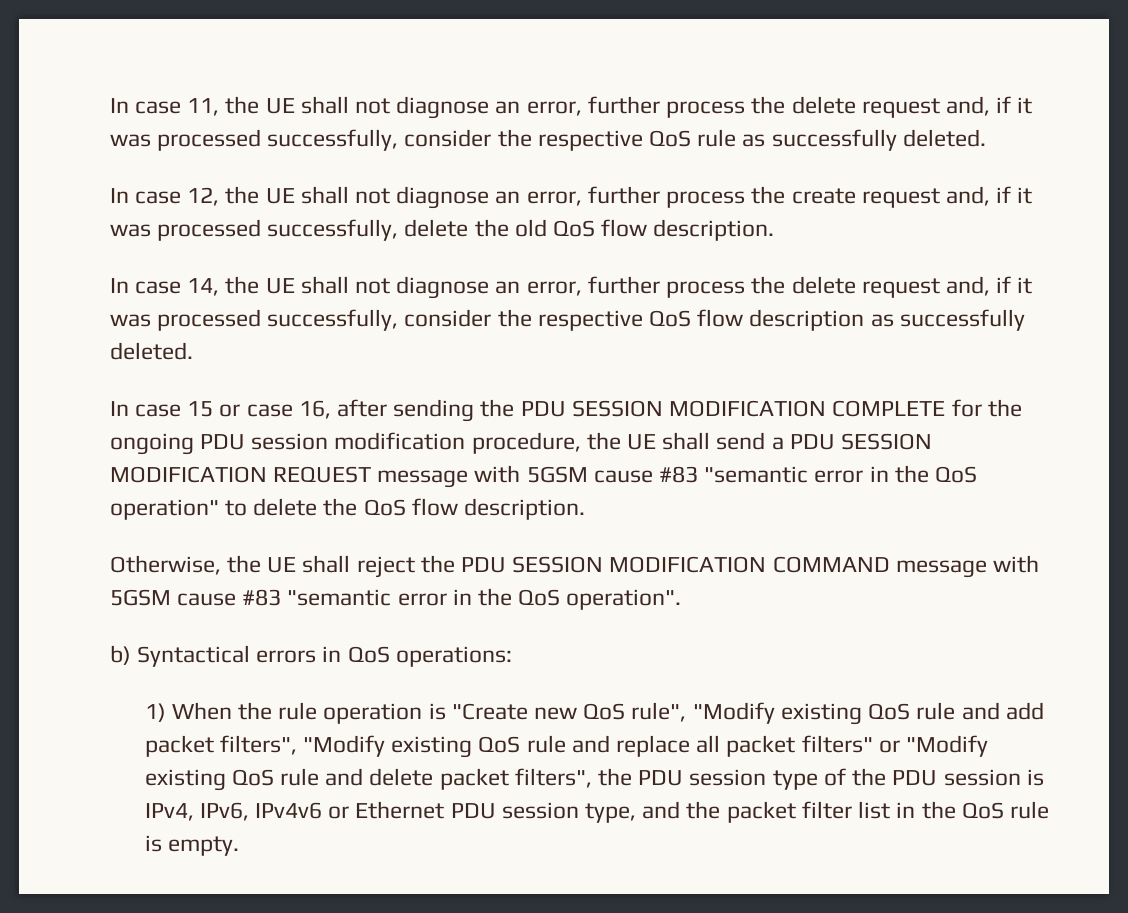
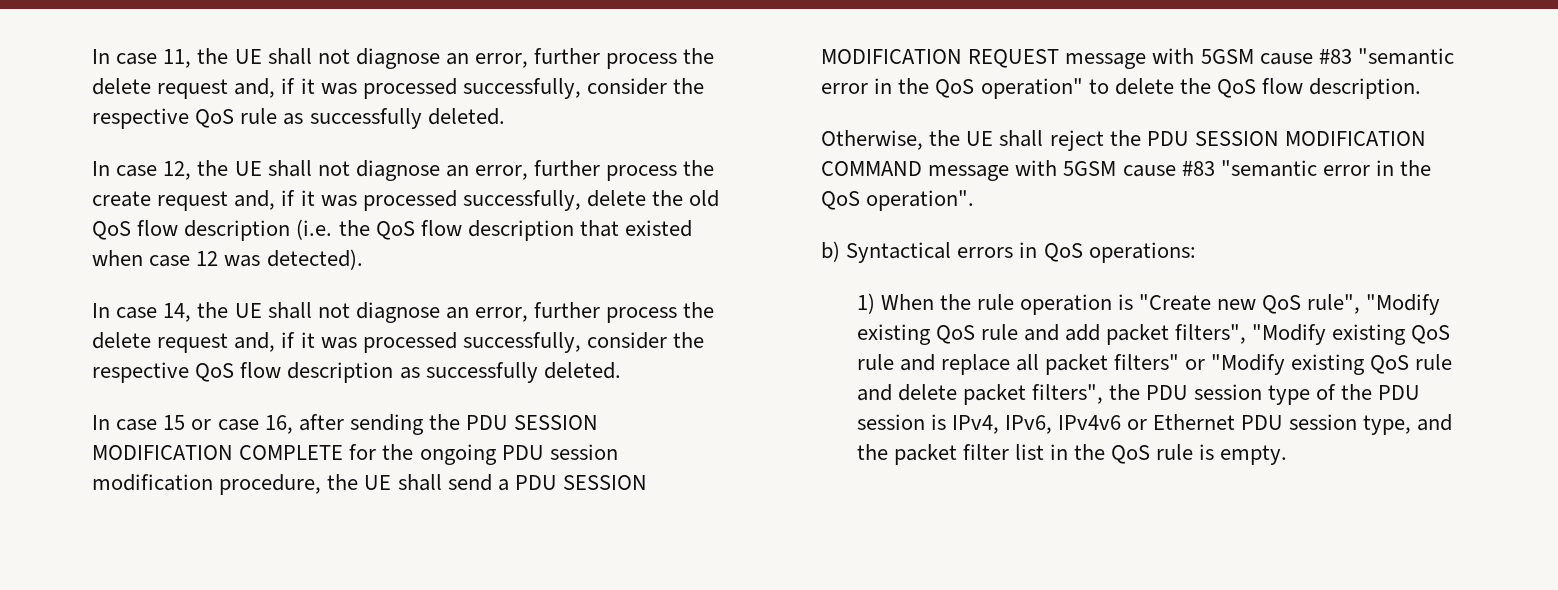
- In case 12, the UE shall not diagnose an error, further process the create request and, if it was processed successfully, delete the old QoS flow description.
+ In case 12, the UE shall not diagnose an error, further process the create request and, if it was processed successfully, delete the old QoS flow description (i.e. the QoS flow description that existed when case 12 was detected).

